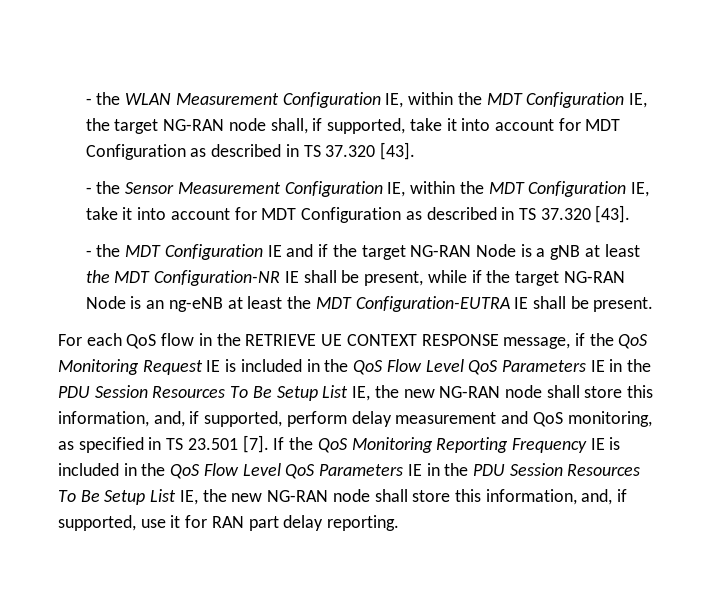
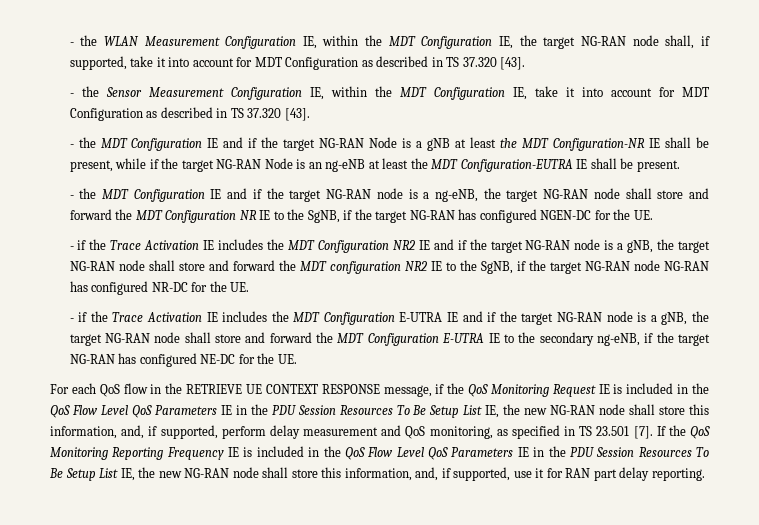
+ - the MDT Configuration IE and if the target NG-RAN node is a ng-eNB, the target NG-RAN node shall store and forward the MDT Configuration NR IE to the SgNB, if the target NG-RAN has configured NGEN-DC for the UE.
+ - if the Trace Activation IE includes the MDT Configuration NR2 IE and if the target NG-RAN node is a gNB, the target NG-RAN node shall store and forward the MDT configuration NR2 IE to the SgNB, if the target NG-RAN node NG-RAN has configured NR-DC for the UE.
+ - if the Trace Activation IE includes the MDT Configuration E-UTRA IE and if the target NG-RAN node is a gNB, the target NG-RAN node shall store and forward the MDT Configuration E-UTRA IE to the secondary ng-eNB, if the target NG-RAN has configured NE-DC for the UE.

